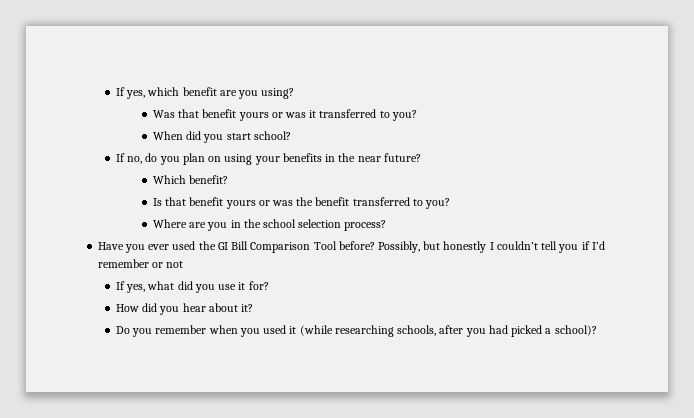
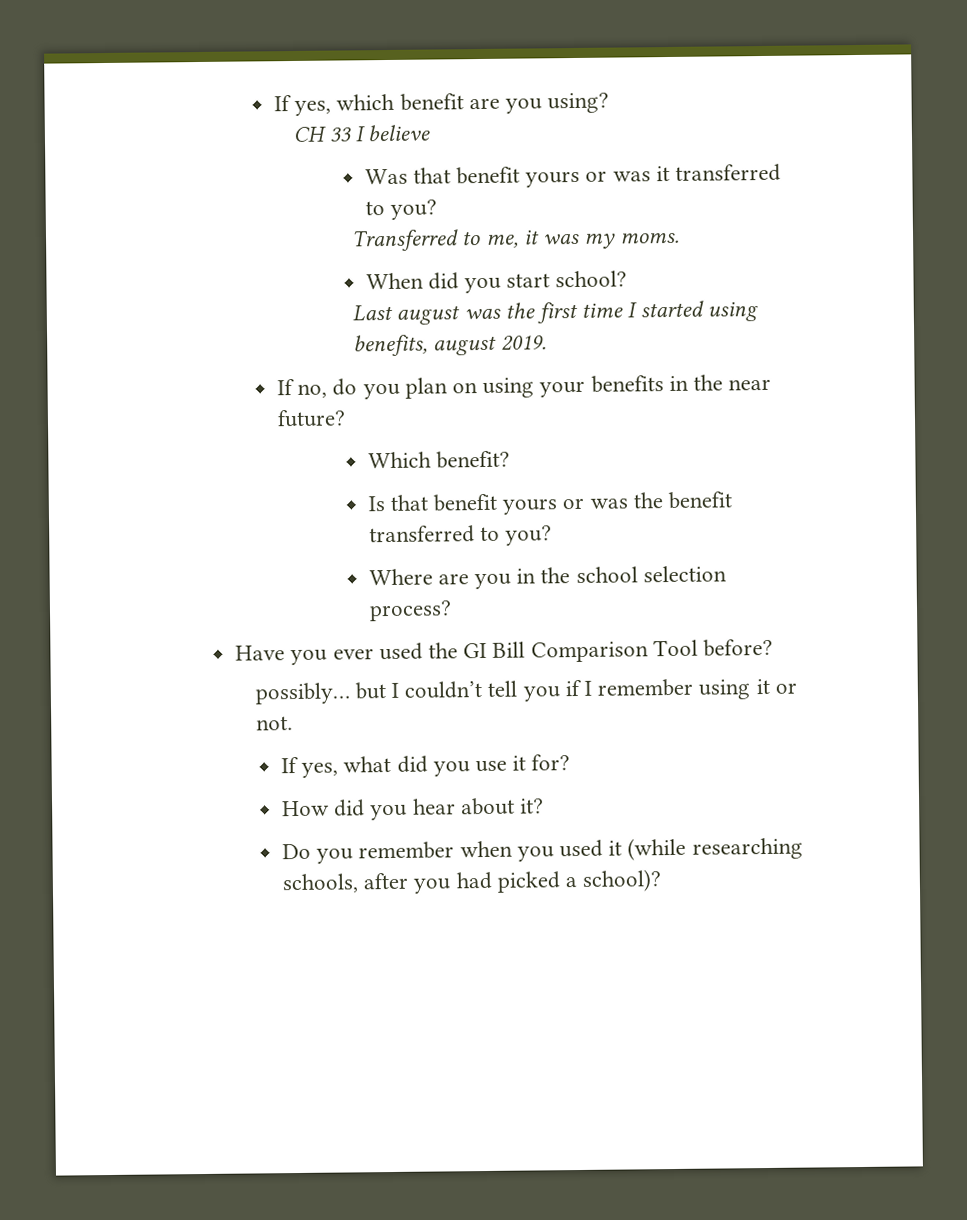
+ CH 33 I believe
+ Transferred to me, it was my moms.
+ Last august was the first time I started using benefits, august 2019.
- Have you ever used the GI Bill Comparison Tool before? Possibly, but honestly I couldn’t tell you if I’d remember or not
+ Have you ever used the GI Bill Comparison Tool before?
+ possibly… but I couldn’t tell you if I remember using it or not.

